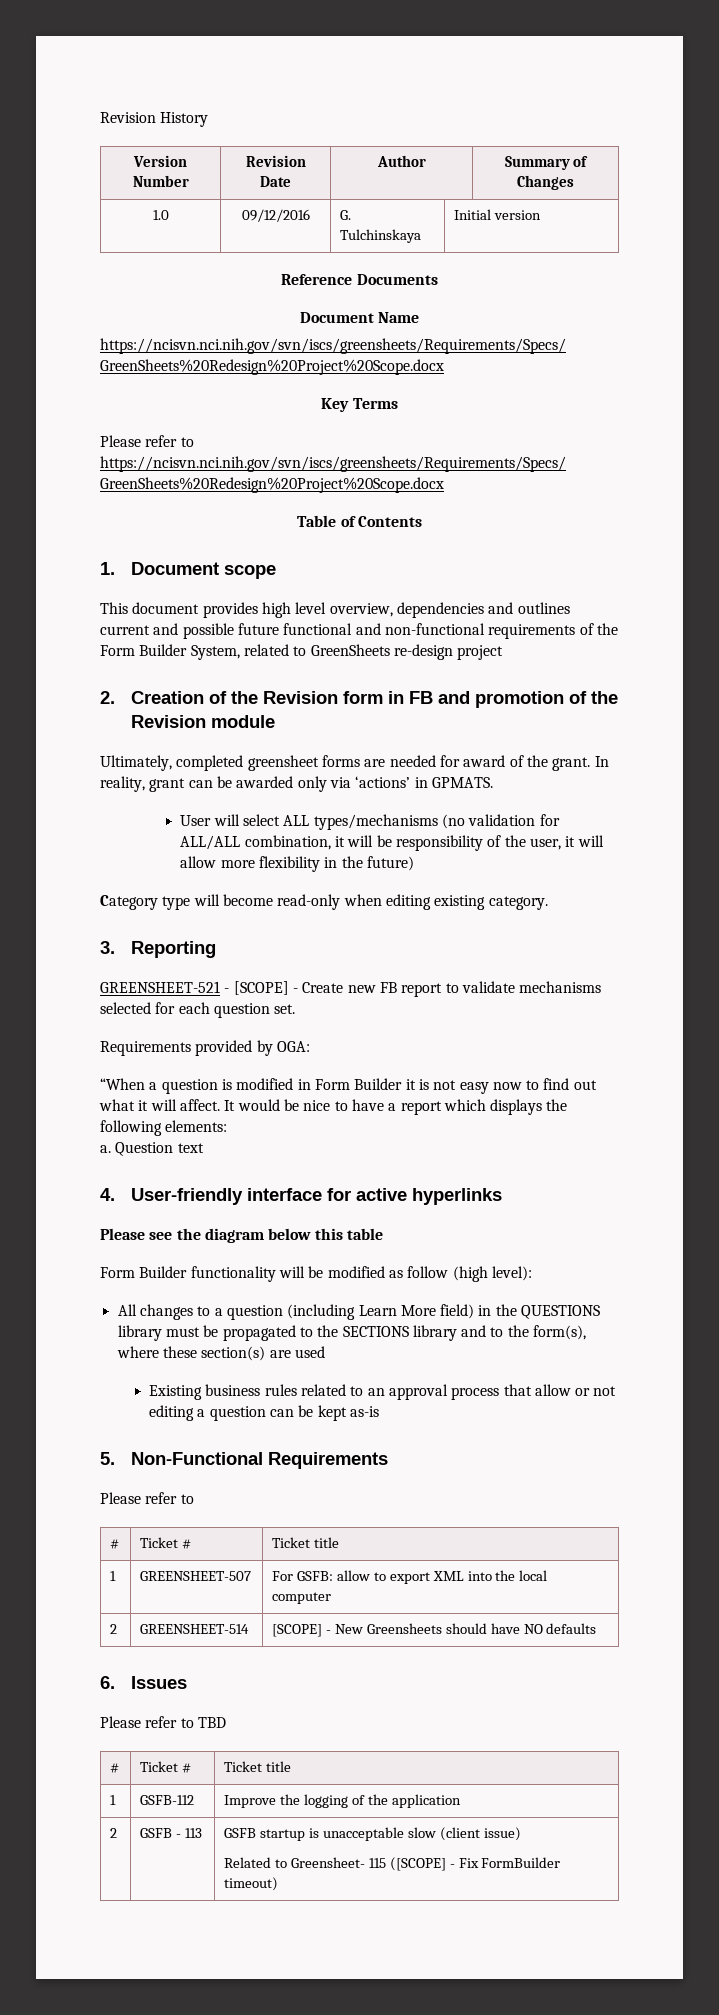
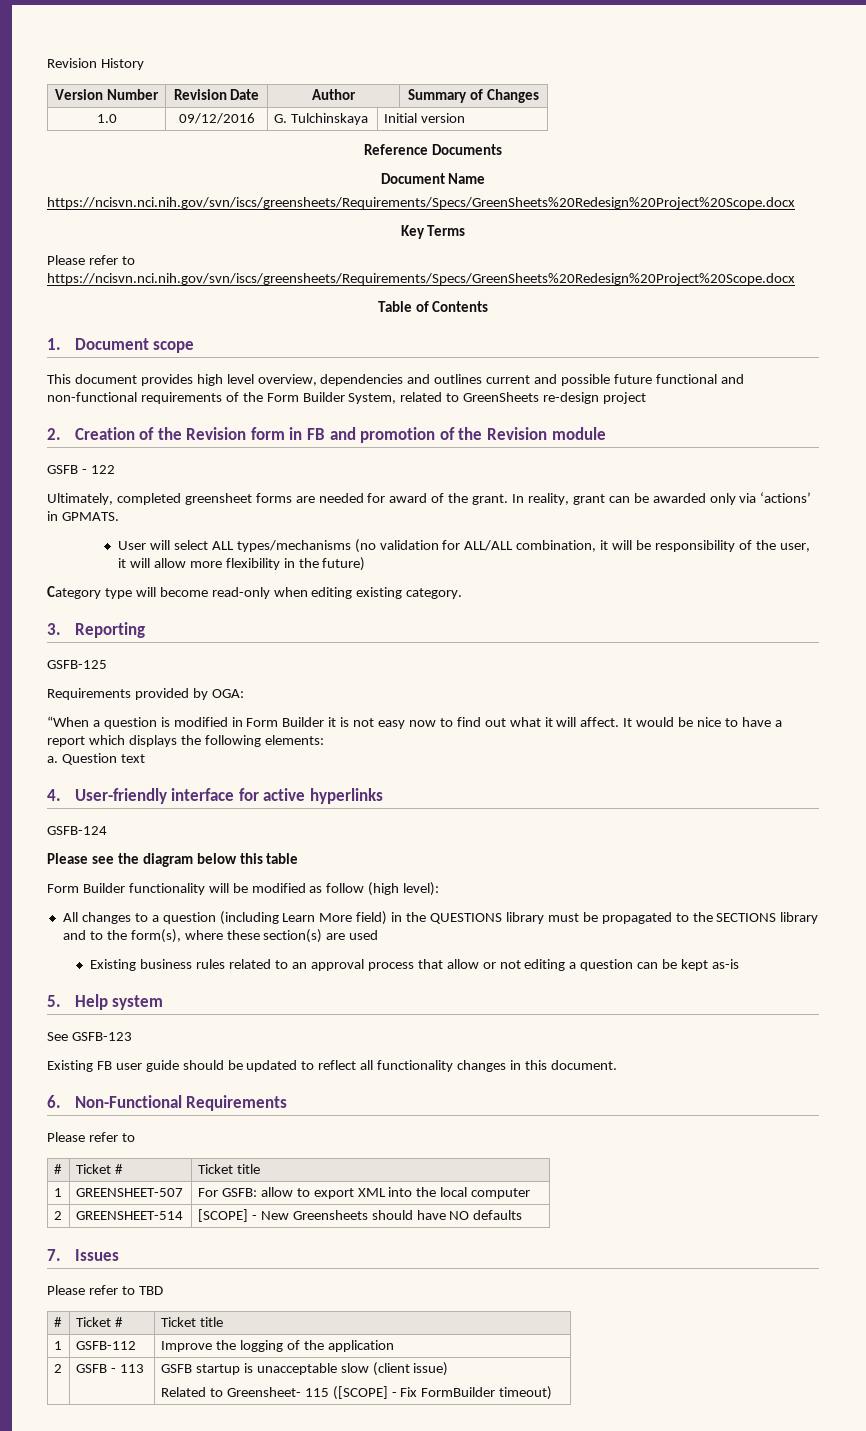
+ GSFB - 122
- GREENSHEET-521 - [SCOPE] - Create new FB report to validate mechanisms selected for each question set.
+ GSFB-125
+ GSFB-124
- 5. Non-Functional Requirements
+ 5. Help system
+ See GSFB-123
+ Existing FB user guide should be updated to reflect all functionality changes in this document.
+ 6. Non-Functional Requirements
- 6. Issues
+ 7. Issues

